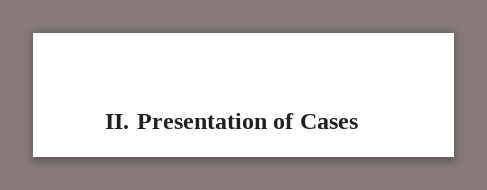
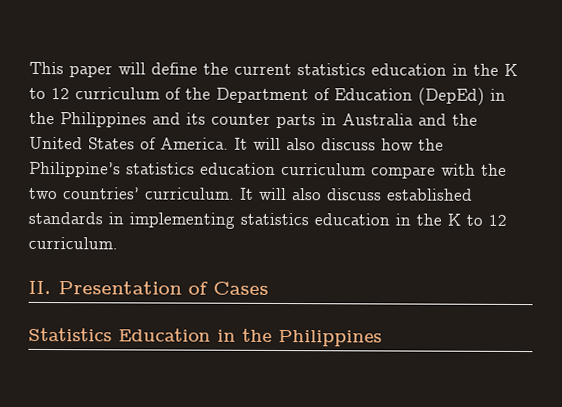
+ This paper will define the current statistics education in the K to 12 curriculum of the Department of Education (DepEd) in the Philippines and its counter parts in Australia and the United States of America. It will also discuss how the Philippine’s statistics education curriculum compare with the two countries’ curriculum. It will also discuss established standards in implementing statistics education in the K to 12 curriculum.
+ Statistics Education in the Philippines

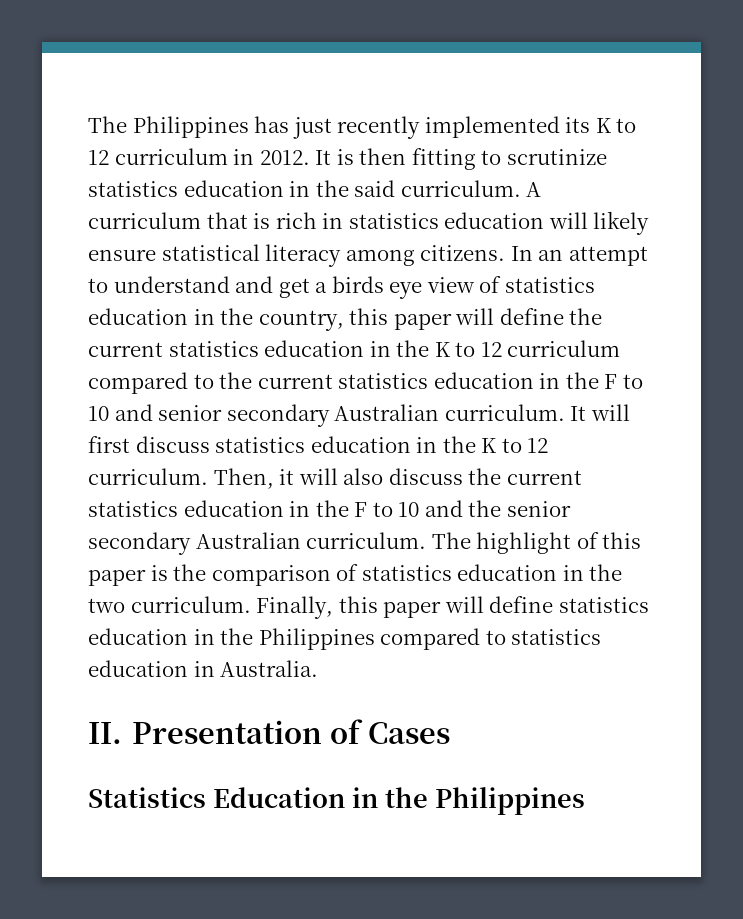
- This paper will define the current statistics education in the K to 12 curriculum of the Department of Education (DepEd) in the Philippines and its counter parts in Australia and the United States of America. It will also discuss how the Philippine’s statistics education curriculum compare with the two countries’ curriculum. It will also discuss established standards in implementing statistics education in the K to 12 curriculum.
+ The Philippines has just recently implemented its K to 12 curriculum in 2012. It is then fitting to scrutinize statistics education in the said curriculum. A curriculum that is rich in statistics education will likely ensure statistical literacy among citizens. In an attempt to understand and get a birds eye view of statistics education in the country, this paper will define the current statistics education in the K to 12 curriculum compared to the current statistics education in the F to 10 and senior secondary Australian curriculum. It will first discuss statistics education in the K to 12 curriculum. Then, it will also discuss the current statistics education in the F to 10 and the senior secondary Australian curriculum. The highlight of this paper is the comparison of statistics education in the two curriculum. Finally, this paper will define statistics education in the Philippines compared to statistics education in Australia.

